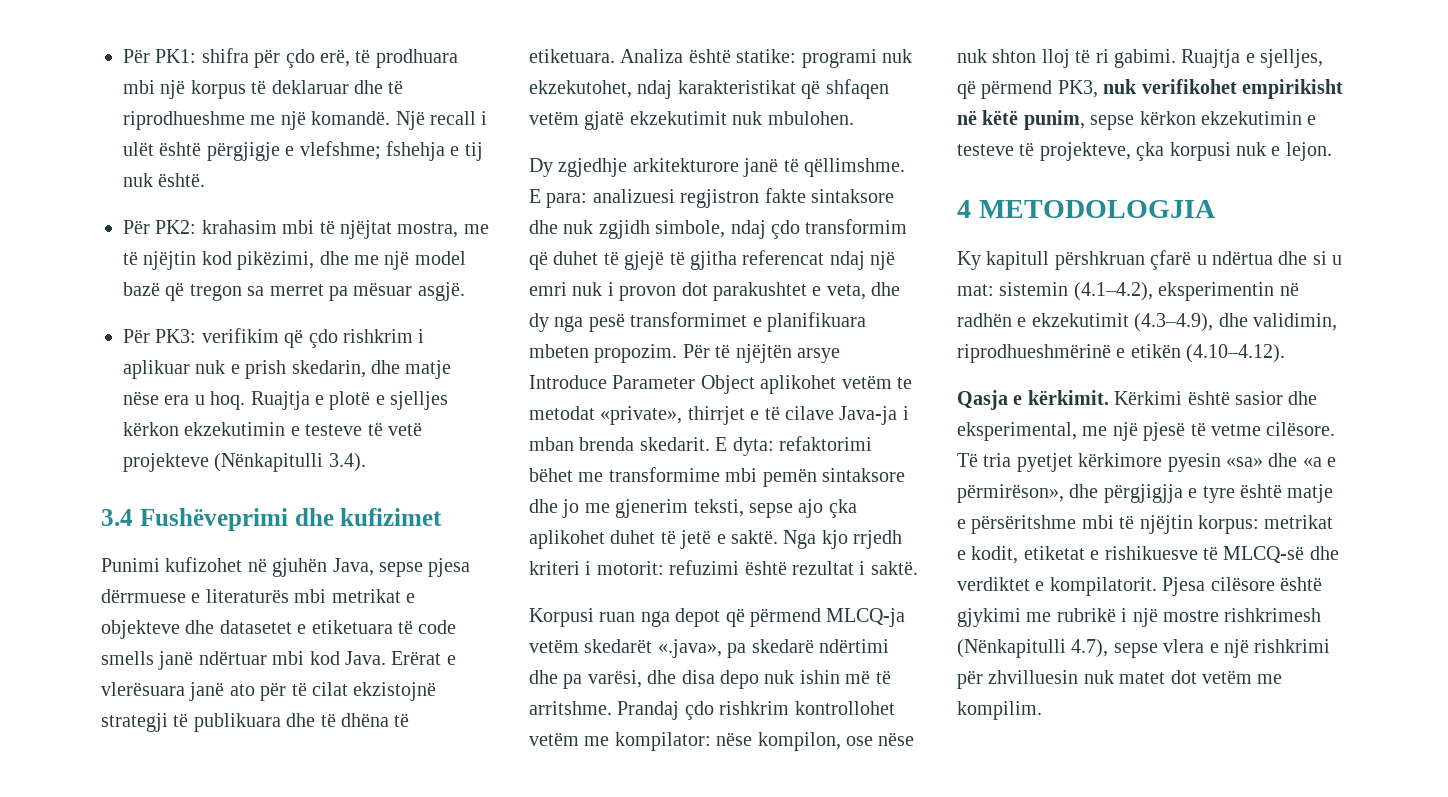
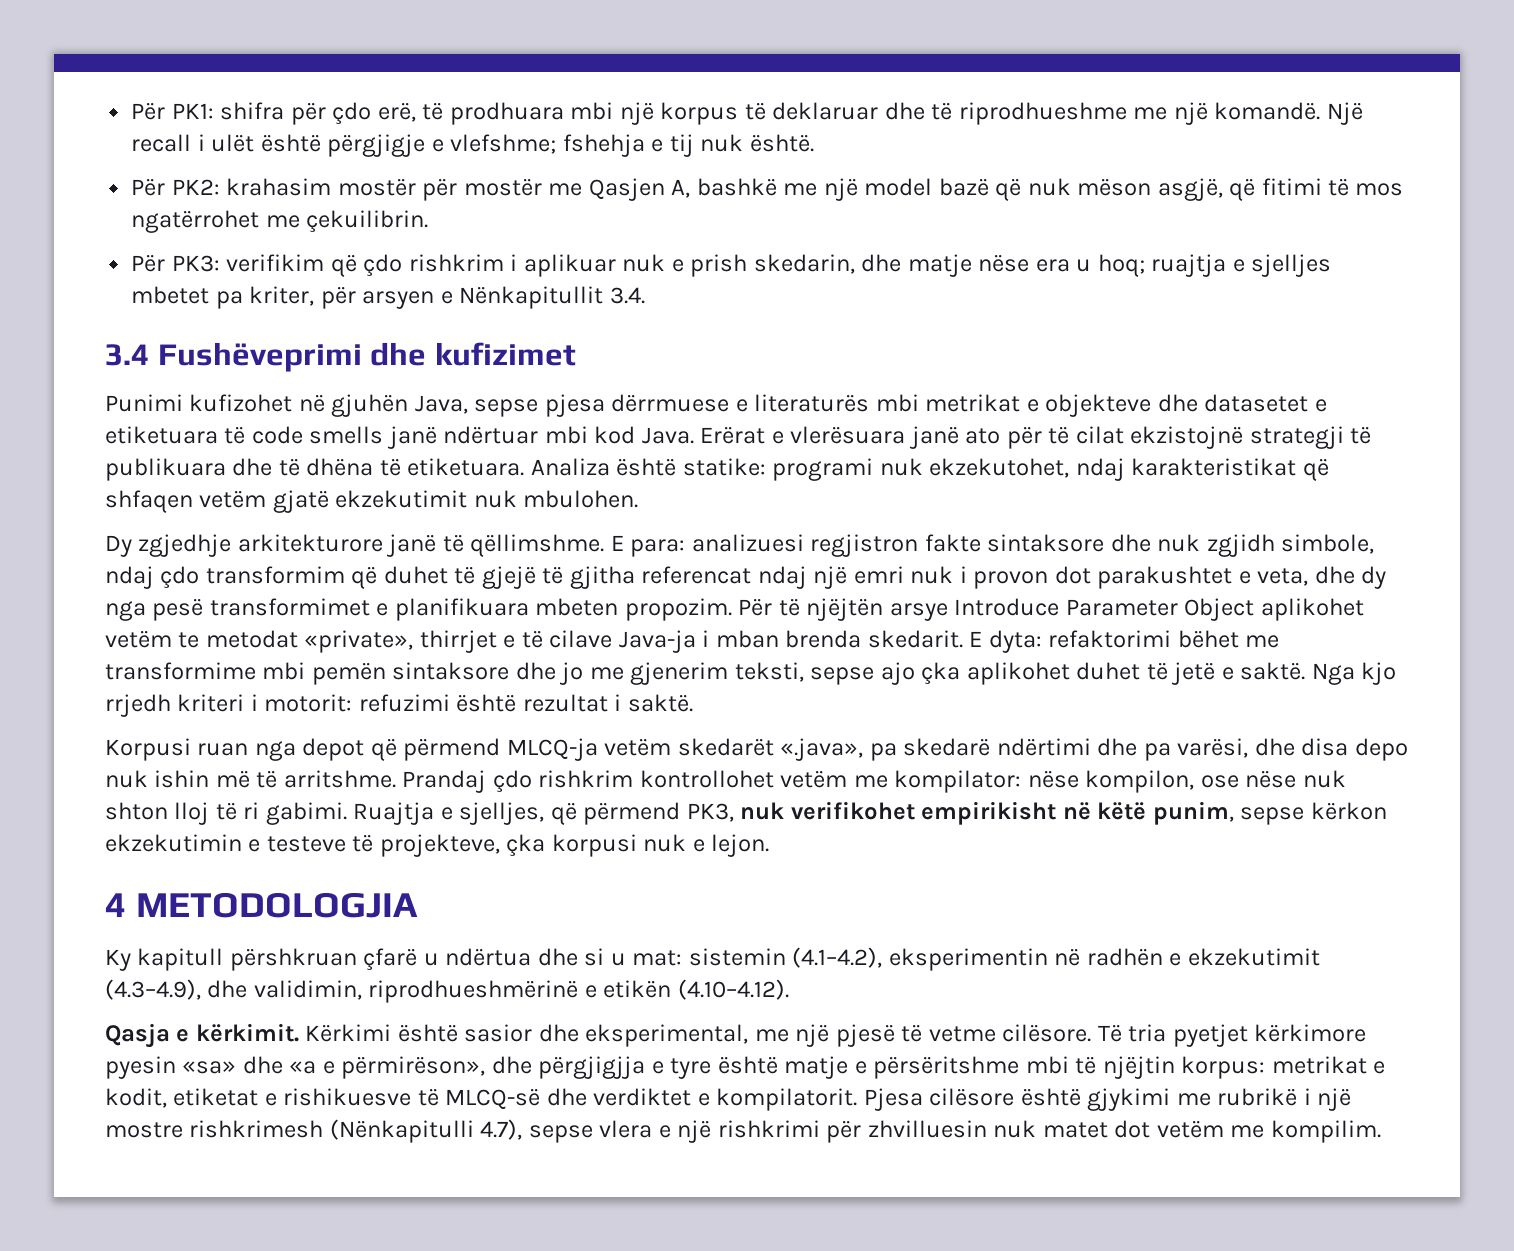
- Për PK2: krahasim mbi të njëjtat mostra, me të njëjtin kod pikëzimi, dhe me një model bazë që tregon sa merret pa mësuar asgjë.
+ Për PK2: krahasim mostër për mostër me Qasjen A, bashkë me një model bazë që nuk mëson asgjë, që fitimi të mos ngatërrohet me çekuilibrin.
- Për PK3: verifikim që çdo rishkrim i aplikuar nuk e prish skedarin, dhe matje nëse era u hoq. Ruajtja e plotë e sjelljes kërkon ekzekutimin e testeve të vetë projekteve (Nënkapitulli 3.4).
+ Për PK3: verifikim që çdo rishkrim i aplikuar nuk e prish skedarin, dhe matje nëse era u hoq; ruajtja e sjelljes mbetet pa kriter, për arsyen e Nënkapitullit 3.4.

